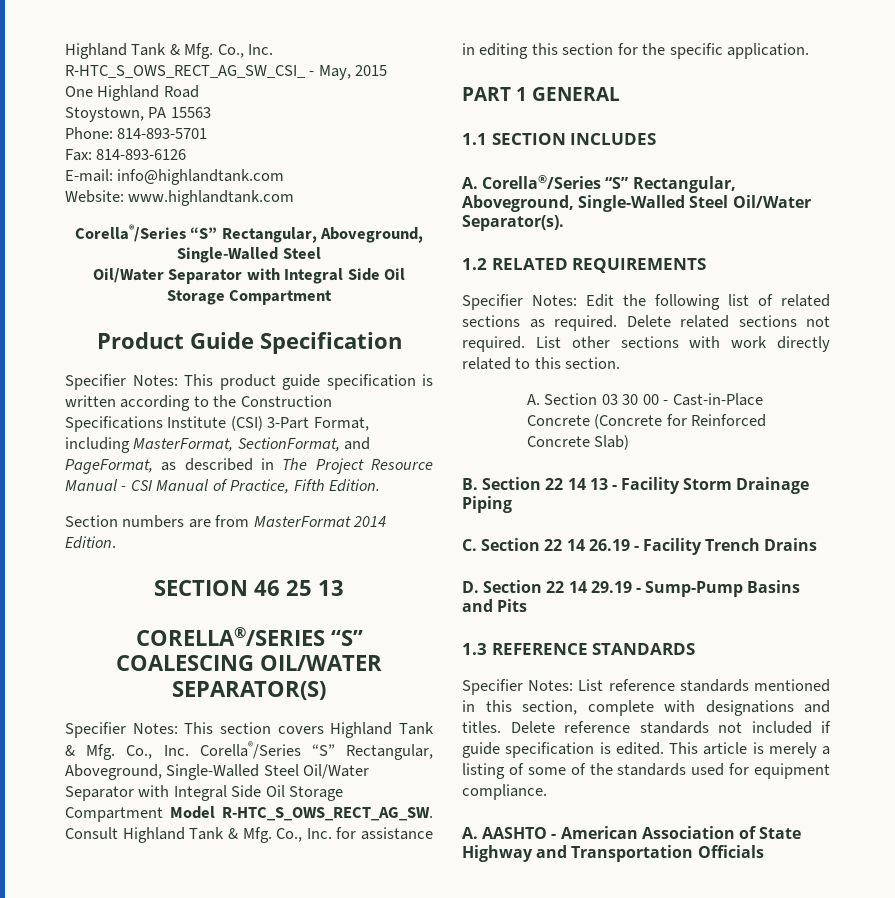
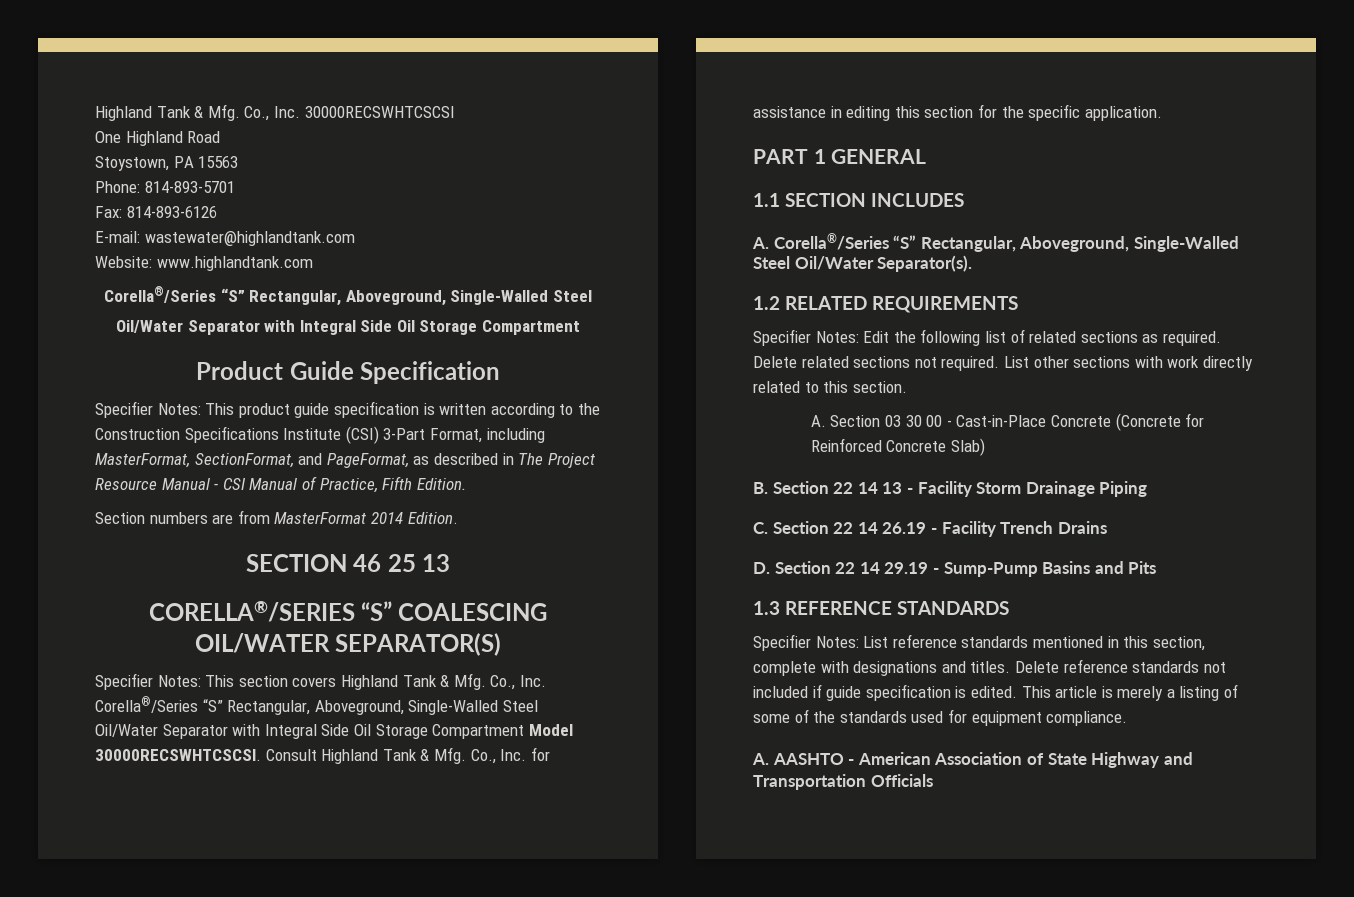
- Highland Tank & Mfg. Co., Inc. R-HTC_S_OWS_RECT_AG_SW_CSI_ - May, 2015
+ Highland Tank & Mfg. Co., Inc. 30000RECSWHTCSCSI
- E-mail: info@highlandtank.com
+ E-mail: wastewater@highlandtank.com
- Specifier Notes: This section covers Highland Tank & Mfg. Co., Inc. Corella®/Series “S” Rectangular, Aboveground, Single-Walled Steel Oil/Water Separator with Integral Side Oil Storage Compartment Model R-HTC_S_OWS_RECT_AG_SW.
+ Specifier Notes: This section covers Highland Tank & Mfg. Co., Inc. Corella®/Series “S” Rectangular, Aboveground, Single-Walled Steel Oil/Water Separator with Integral Side Oil Storage Compartment Model 30000RECSWHTCSCSI.

